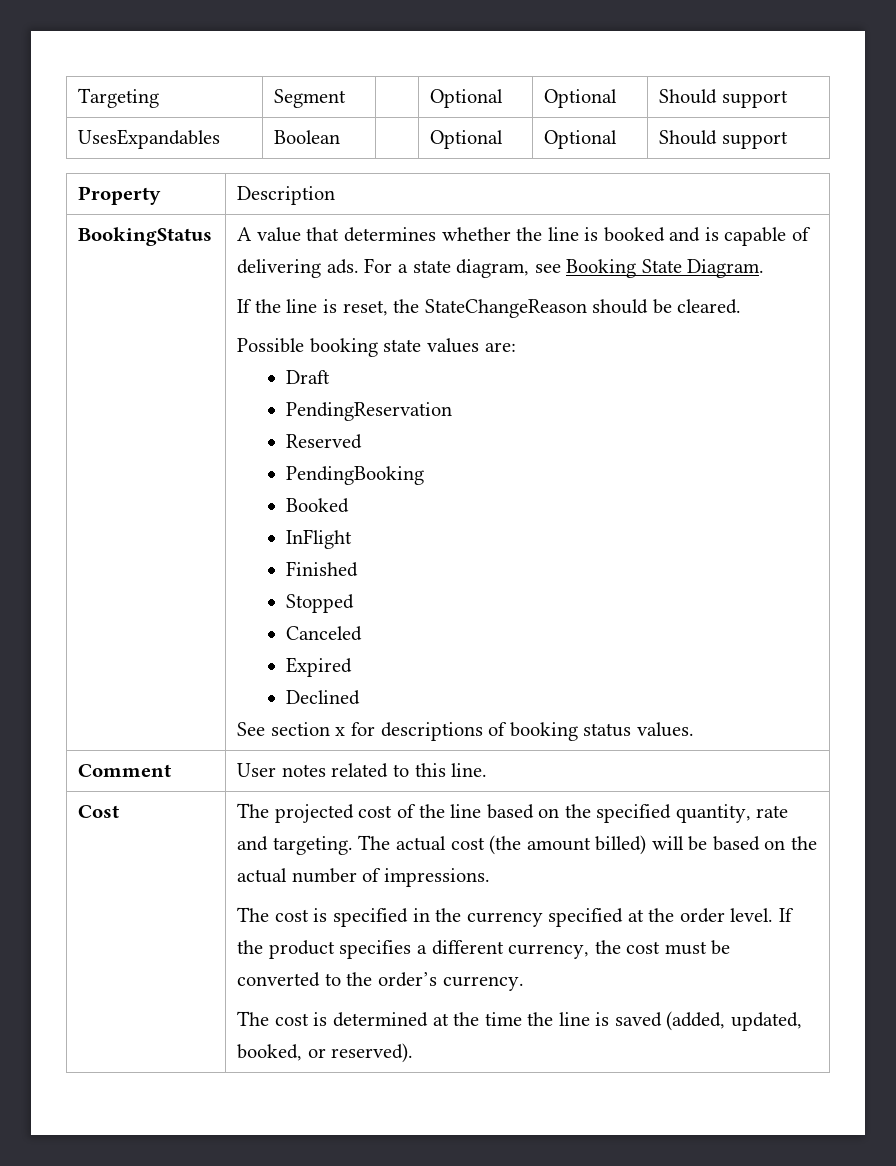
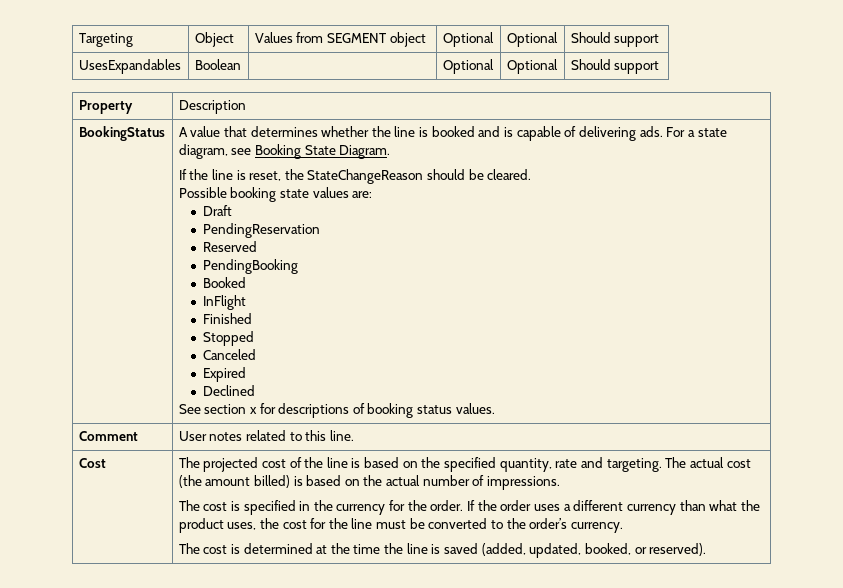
- Targeting | Segment | | Optional | Optional | Should support
+ Targeting | Object | Values from SEGMENT object | Optional | Optional | Should support
- The projected cost of the line based on the specified quantity, rate and targeting.
+ The projected cost of the line is based on the specified quantity, rate and targeting.
- The actual cost (the amount billed) will be based on the actual number of impressions.
+ The actual cost (the amount billed) is based on the actual number of impressions.
- The cost is specified in the currency specified at the order level. If the product specifies a different currency, the cost must be converted to the order’s currency.
+ The cost is specified in the currency for the order. If the order uses a different currency than what the product uses, the cost for the line must be converted to the order’s currency.

